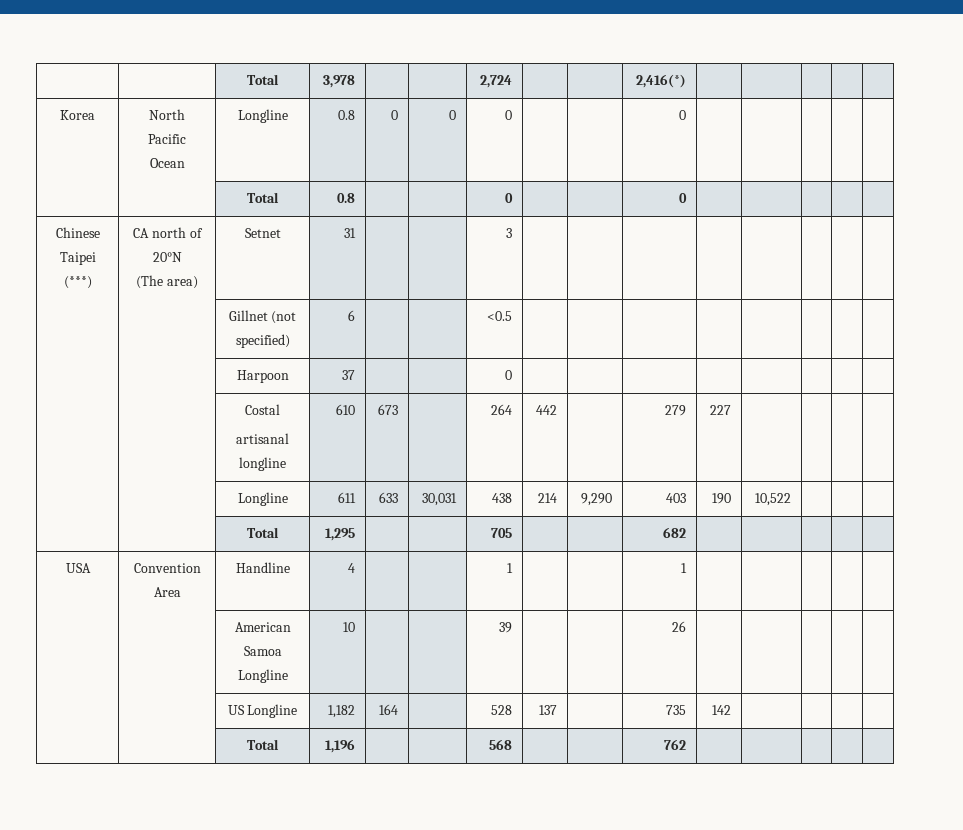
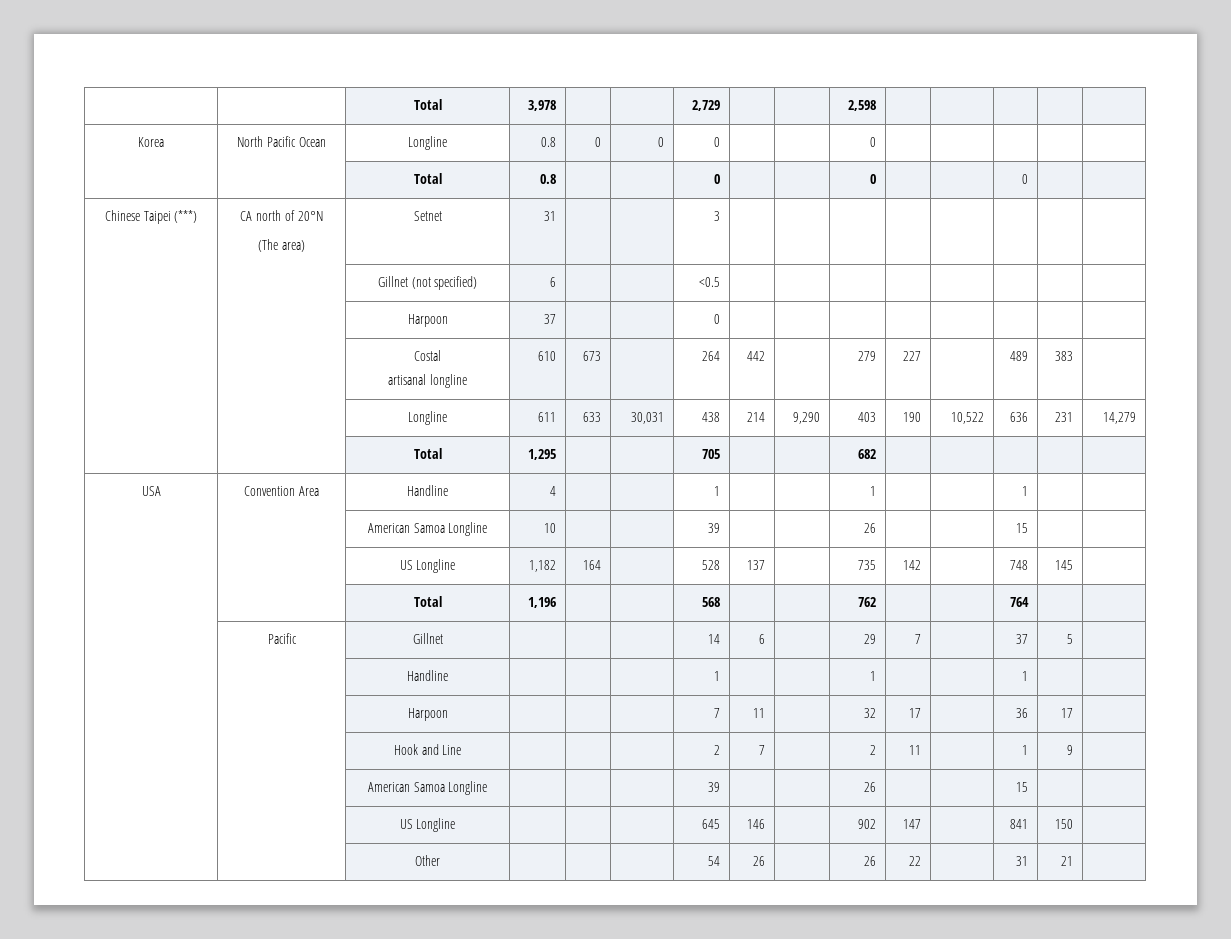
- | | Total | 3,978 | | | 2,724 | | | 2,416(*) | | | | |
+ | | Total | 3,978 | | | 2,729 | | | 2,598 | | | | |
- | | Total | 0.8 | | | 0 | | | 0 | | | | |
+ | | Total | 0.8 | | | 0 | | | 0 | | | 0 | |
  | | Costal
- artisanal longline | 610 | 673 | | 264 | 442 | | 279 | 227 | | | |
+ artisanal longline | 610 | 673 | | 264 | 442 | | 279 | 227 | | 489 | 383 |
- | | Longline | 611 | 633 | 30,031 | 438 | 214 | 9,290 | 403 | 190 | 10,522 | | |
+ | | Longline | 611 | 633 | 30,031 | 438 | 214 | 9,290 | 403 | 190 | 10,522 | 636 | 231 | 14,279
- USA | Convention Area | Handline | 4 | | | 1 | | | 1 | | | | |
+ USA | Convention Area | Handline | 4 | | | 1 | | | 1 | | | 1 | |
- | | American Samoa Longline | 10 | | | 39 | | | 26 | | | | |
+ | | American Samoa Longline | 10 | | | 39 | | | 26 | | | 15 | |
- | | US Longline | 1,182 | 164 | | 528 | 137 | | 735 | 142 | | | |
+ | | US Longline | 1,182 | 164 | | 528 | 137 | | 735 | 142 | | 748 | 145 |
- | | Total | 1,196 | | | 568 | | | 762 | | | | |
+ | | Total | 1,196 | | | 568 | | | 762 | | | 764 | |
+ | Pacific | Gillnet | | | | 14 | 6 | | 29 | 7 | | 37 | 5 |
+ | | Handline | | | | 1 | | | 1 | | | 1 | |
+ | | Harpoon | | | | 7 | 11 | | 32 | 17 | | 36 | 17 |
+ | | Hook and Line | | | | 2 | 7 | | 2 | 11 | | 1 | 9 |
+ | | American Samoa Longline | | | | 39 | | | 26 | | | 15 | |
+ | | US Longline | | | | 645 | 146 | | 902 | 147 | | 841 | 150 |
+ | | Other | | | | 54 | 26 | | 26 | 22 | | 31 | 21 |

